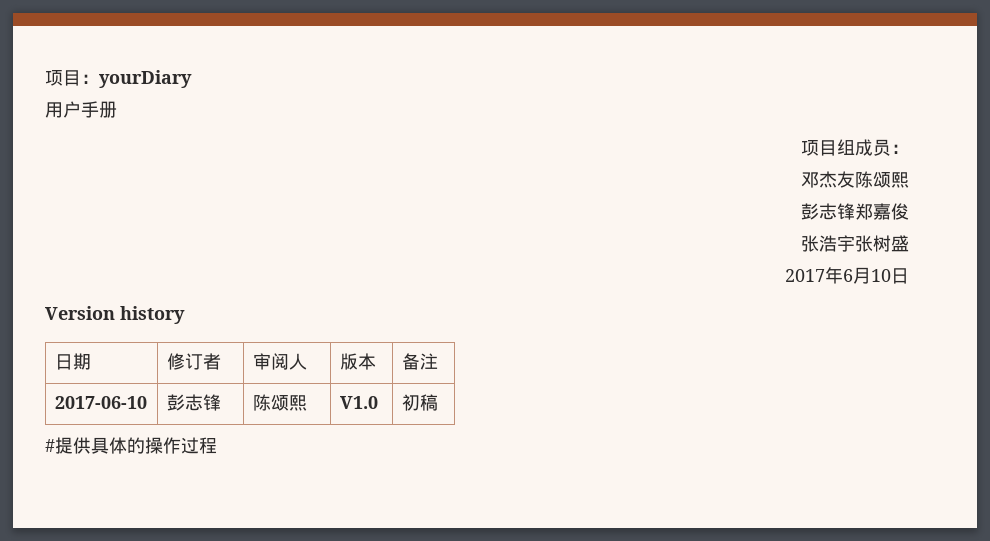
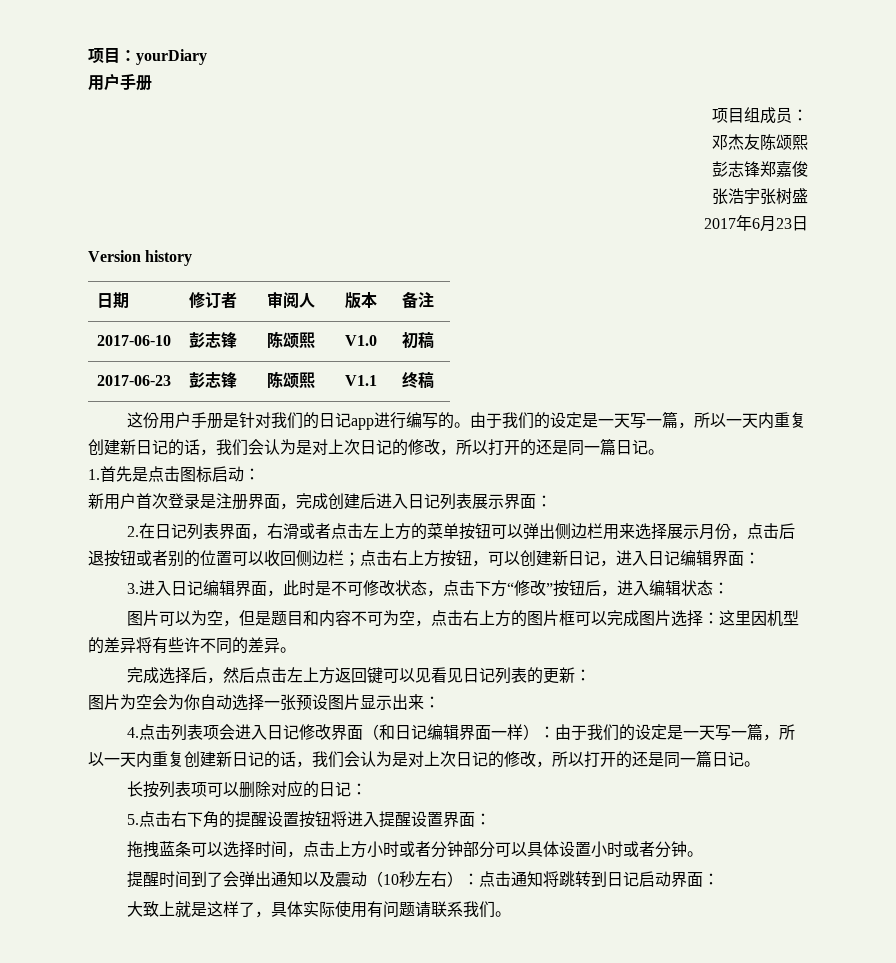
- 2017年6月10日
+ 2017年6月23日
- #提供具体的操作过程
+ 2017-06-23 | 彭志锋 | 陈颂熙 | V1.1 | 终稿
+ 这份用户手册是针对我们的日记app进行编写的。由于我们的设定是一天写一篇，所以一天内重复创建新日记的话，我们会认为是对上次日记的修改，所以打开的还是同一篇日记。
+ 1.首先是点击图标启动：
+ 新用户首次登录是注册界面，完成创建后进入日记列表展示界面：
+ 2.在日记列表界面，右滑或者点击左上方的菜单按钮可以弹出侧边栏用来选择展示月份，点击后退按钮或者别的位置可以收回侧边栏；点击右上方按钮，可以创建新日记，进入日记编辑界面：
+ 3.进入日记编辑界面，此时是不可修改状态，点击下方“修改”按钮后，进入编辑状态：
+ 图片可以为空，但是题目和内容不可为空，点击右上方的图片框可以完成图片选择：这里因机型的差异将有些许不同的差异。
+ 完成选择后，然后点击左上方返回键可以见看见日记列表的更新：
+ 图片为空会为你自动选择一张预设图片显示出来：
+ 4.点击列表项会进入日记修改界面（和日记编辑界面一样）：由于我们的设定是一天写一篇，所以一天内重复创建新日记的话，我们会认为是对上次日记的修改，所以打开的还是同一篇日记。
+ 长按列表项可以删除对应的日记：
+ 5.点击右下角的提醒设置按钮将进入提醒设置界面：
+ 拖拽蓝条可以选择时间，点击上方小时或者分钟部分可以具体设置小时或者分钟。
+ 提醒时间到了会弹出通知以及震动（10秒左右）：点击通知将跳转到日记启动界面：
+ 大致上就是这样了，具体实际使用有问题请联系我们。

